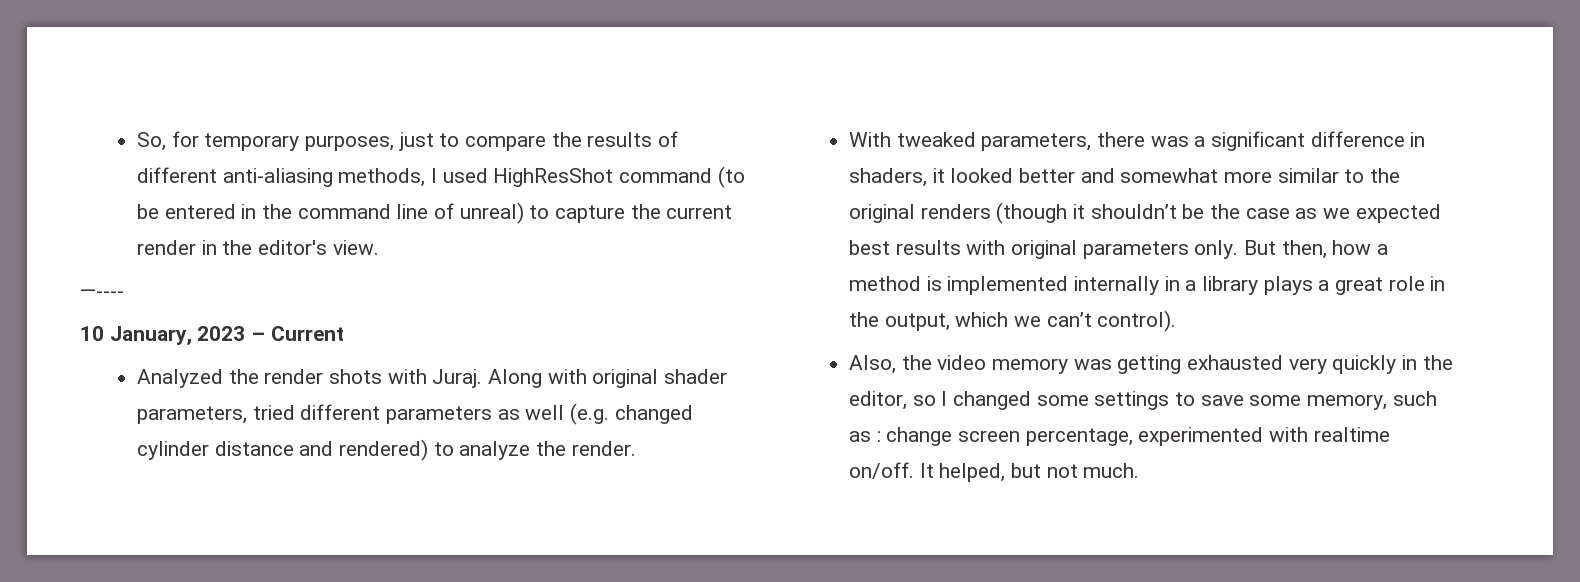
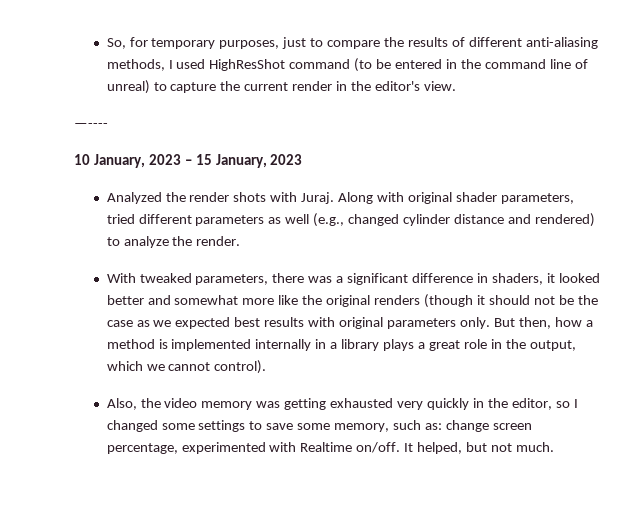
- 10 January, 2023 – Current
+ 10 January, 2023 – 15 January, 2023
- Along with original shader parameters, tried different parameters as well (e.g. changed cylinder distance and rendered) to analyze the render.
+ Along with original shader parameters, tried different parameters as well (e.g., changed cylinder distance and rendered) to analyze the render.
- With tweaked parameters, there was a significant difference in shaders, it looked better and somewhat more similar to the original renders (though it shouldn’t be the case as we expected best results with original parameters only.
+ With tweaked parameters, there was a significant difference in shaders, it looked better and somewhat more like the original renders (though it should not be the case as we expected best results with original parameters only.
- But then, how a method is implemented internally in a library plays a great role in the output, which we can’t control).
+ But then, how a method is implemented internally in a library plays a great role in the output, which we cannot control).
- Also, the video memory was getting exhausted very quickly in the editor, so I changed some settings to save some memory, such as : change screen percentage, experimented with realtime on/off.
+ Also, the video memory was getting exhausted very quickly in the editor, so I changed some settings to save some memory, such as: change screen percentage, experimented with Realtime on/off.

